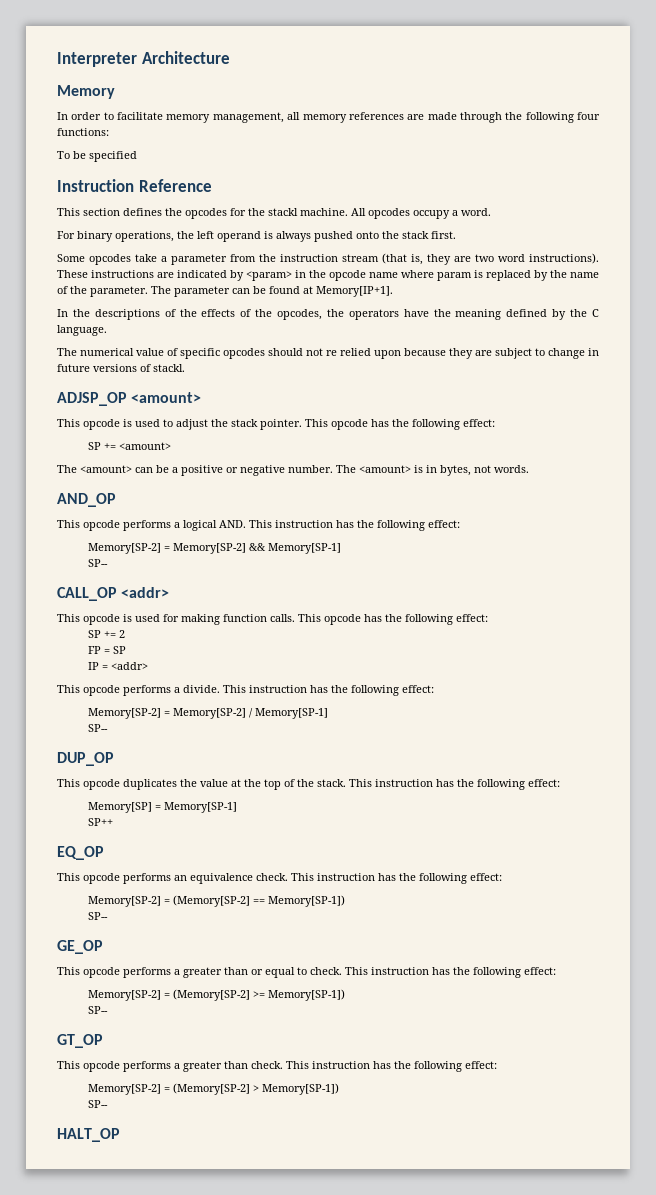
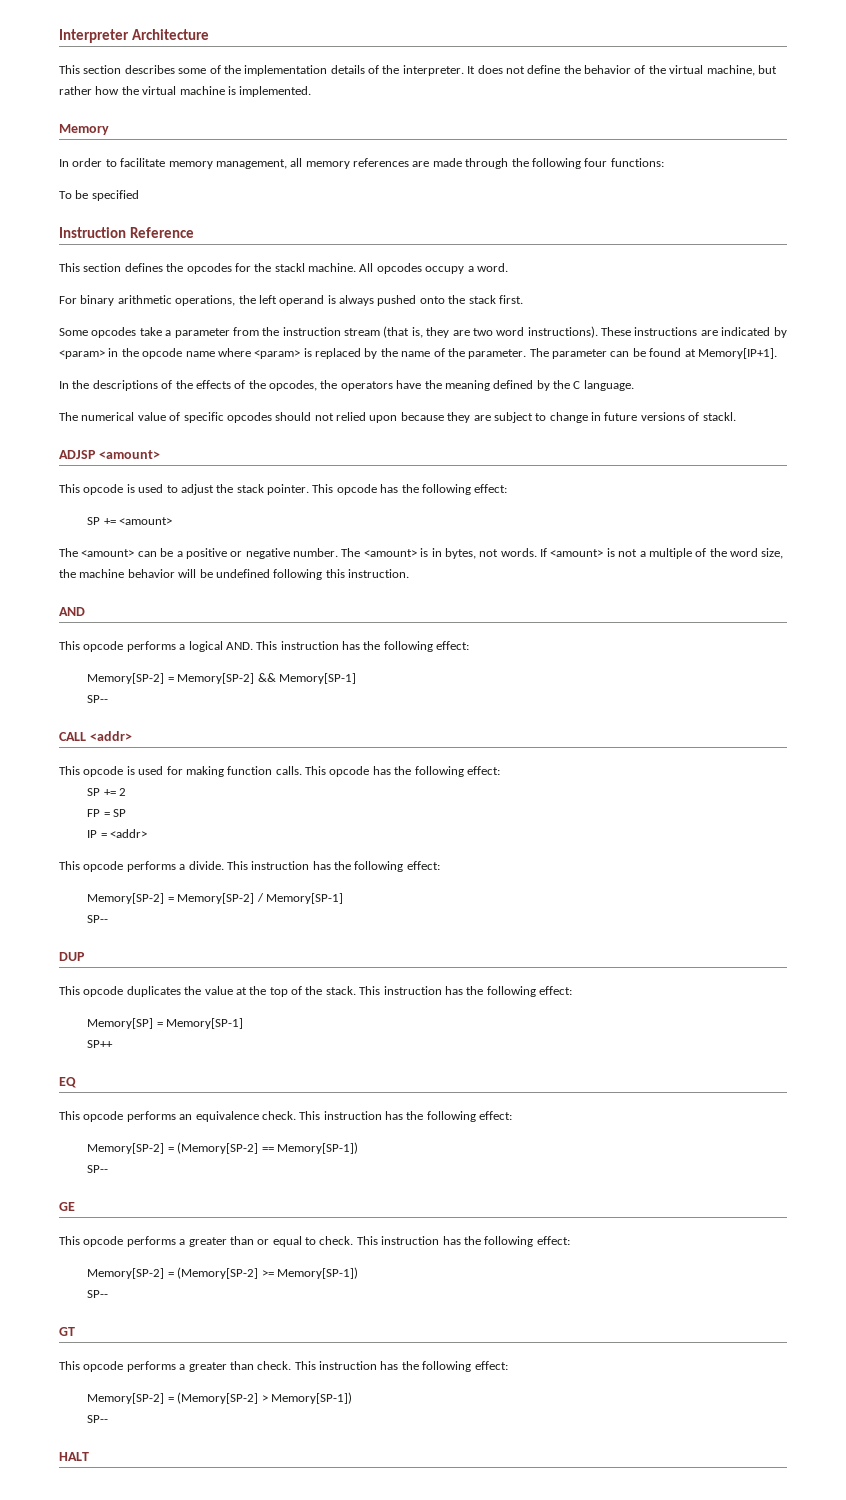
+ This section describes some of the implementation details of the interpreter. It does not define the behavior of the virtual machine, but rather how the virtual machine is implemented.
- For binary operations, the left operand is always pushed onto the stack first.
+ For binary arithmetic operations, the left operand is always pushed onto the stack first.
- These instructions are indicated by <param> in the opcode name where param is replaced by the name of the parameter.
+ These instructions are indicated by <param> in the opcode name where <param> is replaced by the name of the parameter.
- The numerical value of specific opcodes should not re relied upon because they are subject to change in future versions of stackl.
+ The numerical value of specific opcodes should not relied upon because they are subject to change in future versions of stackl.
- ADJSP_OP <amount>
+ ADJSP <amount>
- The <amount> is in bytes, not words.
- AND_OP
+ The <amount> is in bytes, not words. If <amount> is not a multiple of the word size, the machine behavior will be undefined following this instruction.
+ AND
- CALL_OP <addr>
+ CALL <addr>
- DUP_OP
+ DUP
- EQ_OP
+ EQ
- GE_OP
+ GE
- GT_OP
+ GT
- HALT_OP
+ HALT

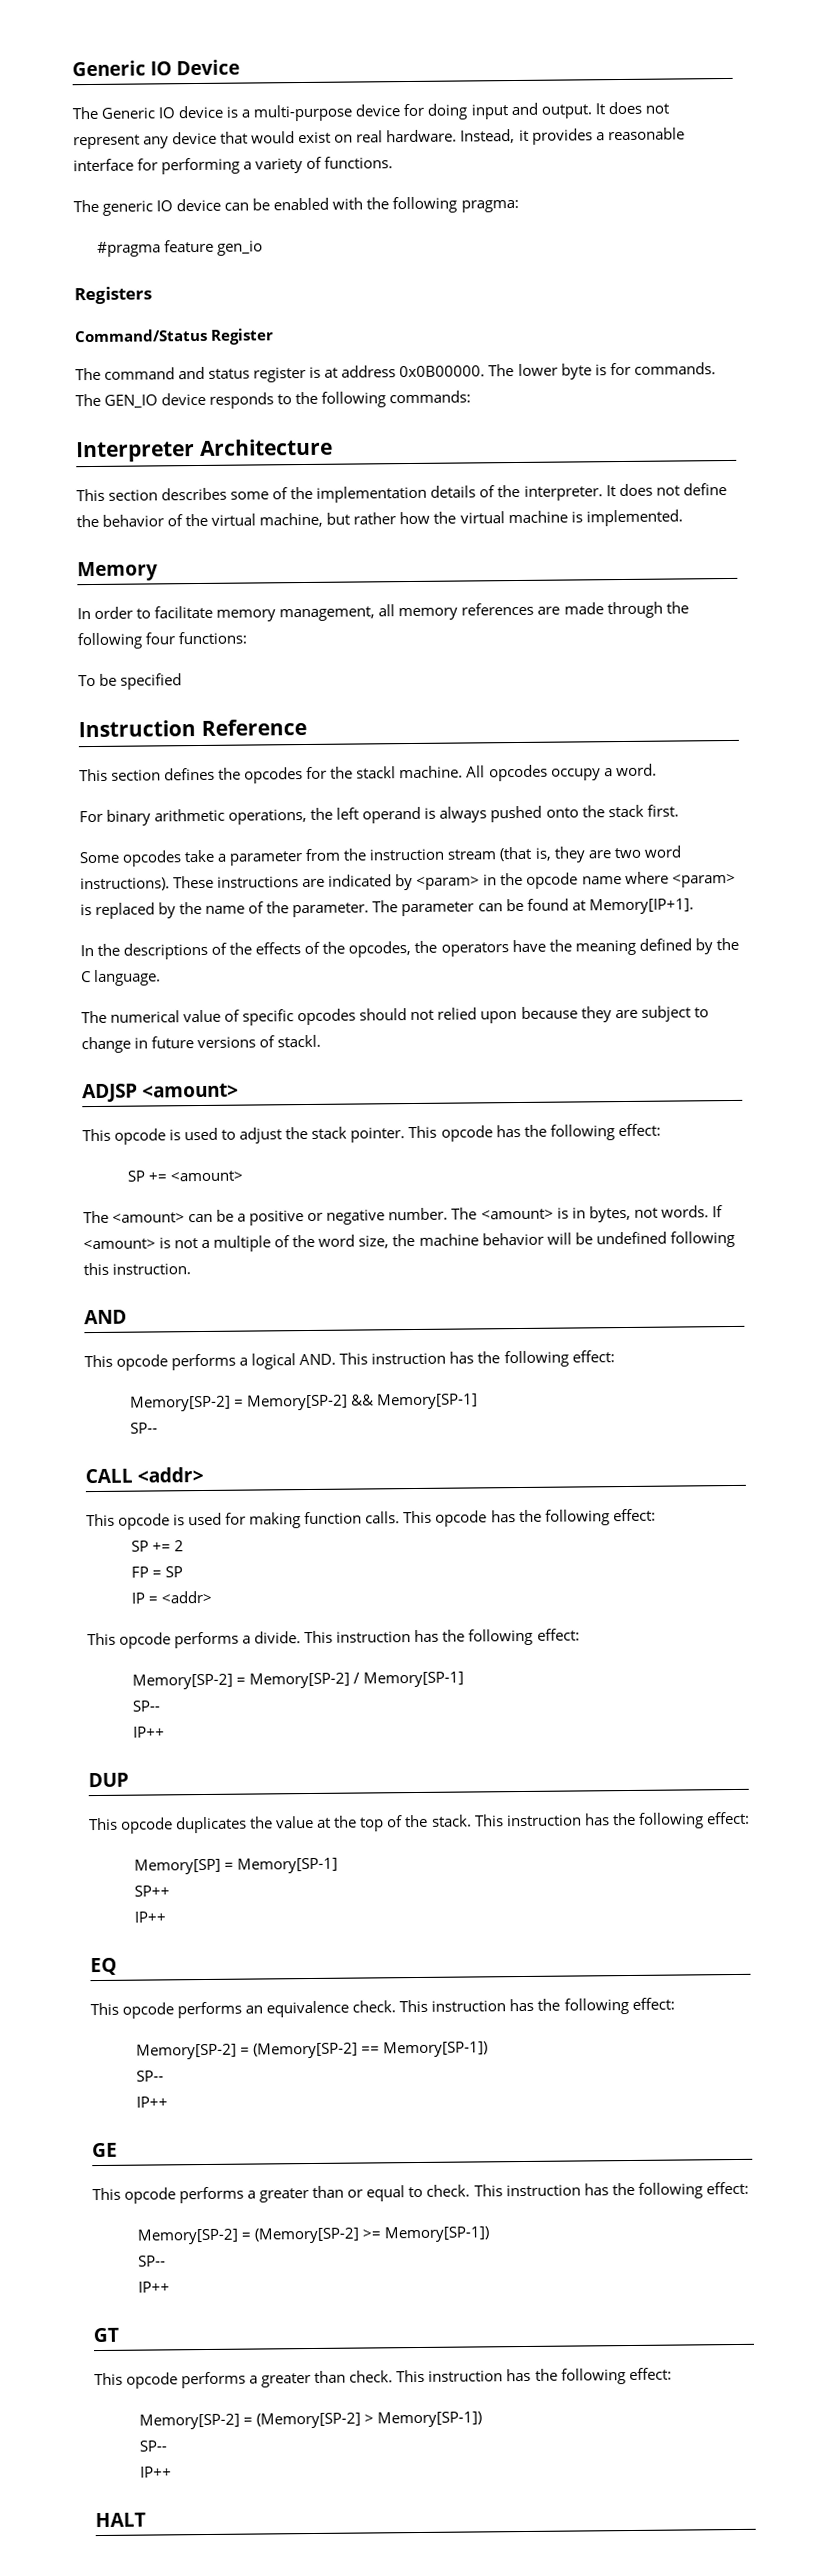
+ Generic IO Device
+ The Generic IO device is a multi-purpose device for doing input and output. It does not represent any device that would exist on real hardware. Instead, it provides a reasonable interface for performing a variety of functions.
+ The generic IO device can be enabled with the following pragma:
+ #pragma feature gen_io
+ Registers
+ Command/Status Register
+ The command and status register is at address 0x0B00000. The lower byte is for commands. The GEN_IO device responds to the following commands:
  Memory[SP-2] = Memory[SP-2] / Memory[SP-1]
  SP--
+ IP++
  SP++
+ IP++
  Memory[SP-2] = (Memory[SP-2] == Memory[SP-1])
  SP--
+ IP++
  Memory[SP-2] = (Memory[SP-2] >= Memory[SP-1])
  SP--
+ IP++
  Memory[SP-2] = (Memory[SP-2] > Memory[SP-1])
  SP--
+ IP++

